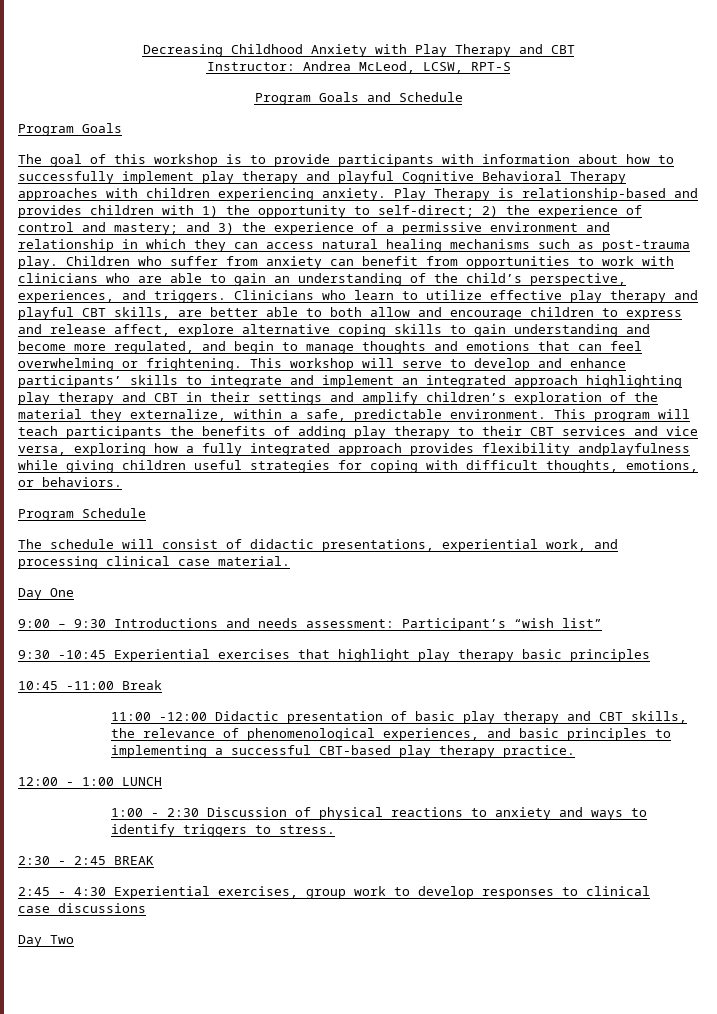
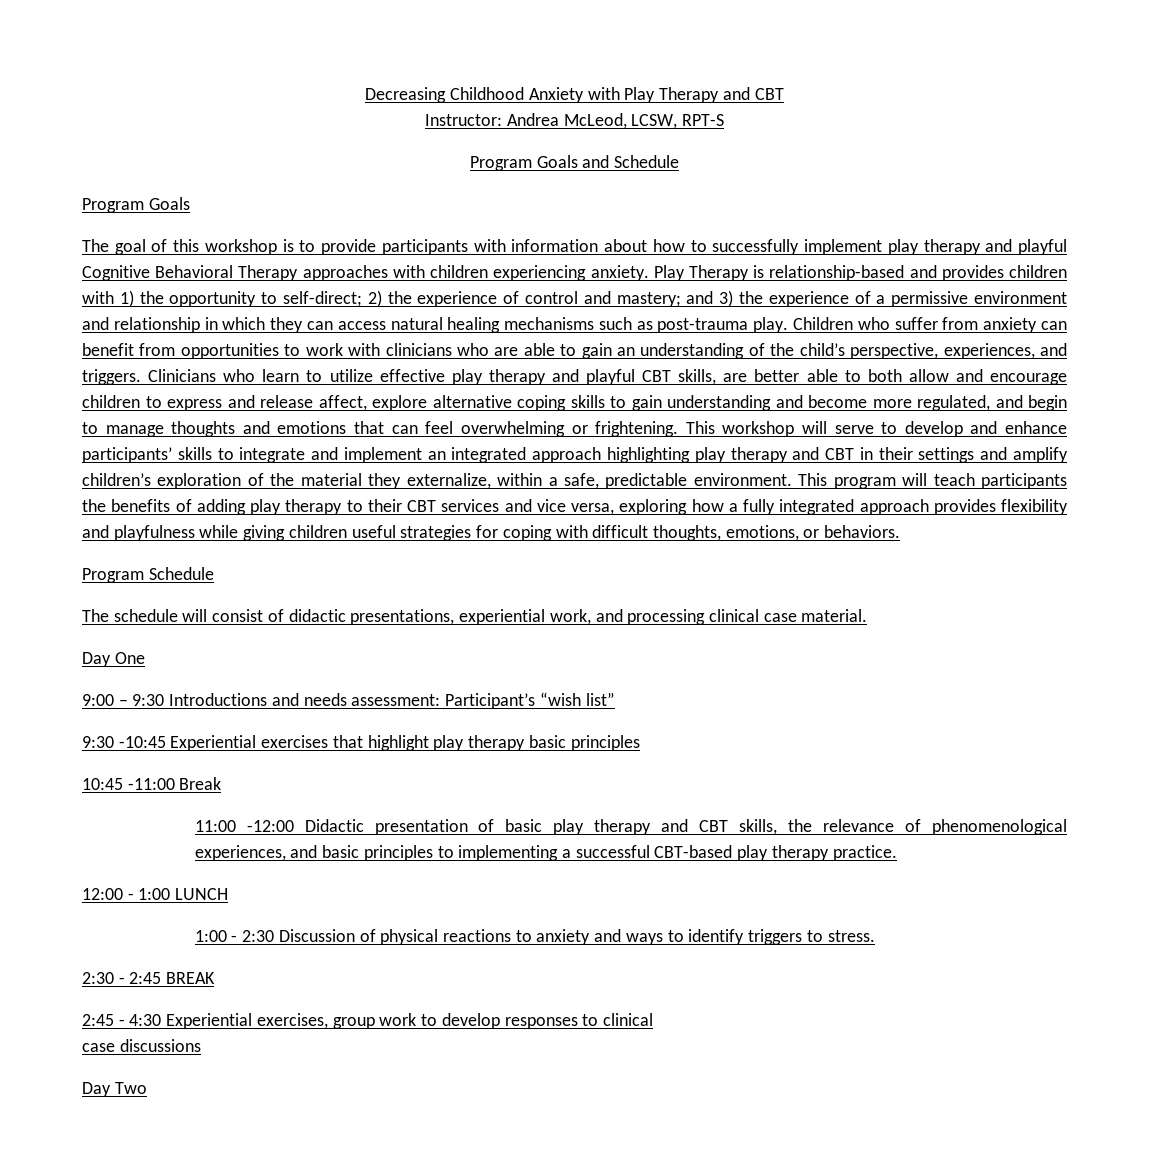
- This program will teach participants the benefits of adding play therapy to their CBT services and vice versa, exploring how a fully integrated approach provides flexibility andplayfulness while giving children useful strategies for coping with difficult thoughts, emotions, or behaviors.
+ This program will teach participants the benefits of adding play therapy to their CBT services and vice versa, exploring how a fully integrated approach provides flexibility and playfulness while giving children useful strategies for coping with difficult thoughts, emotions, or behaviors.

